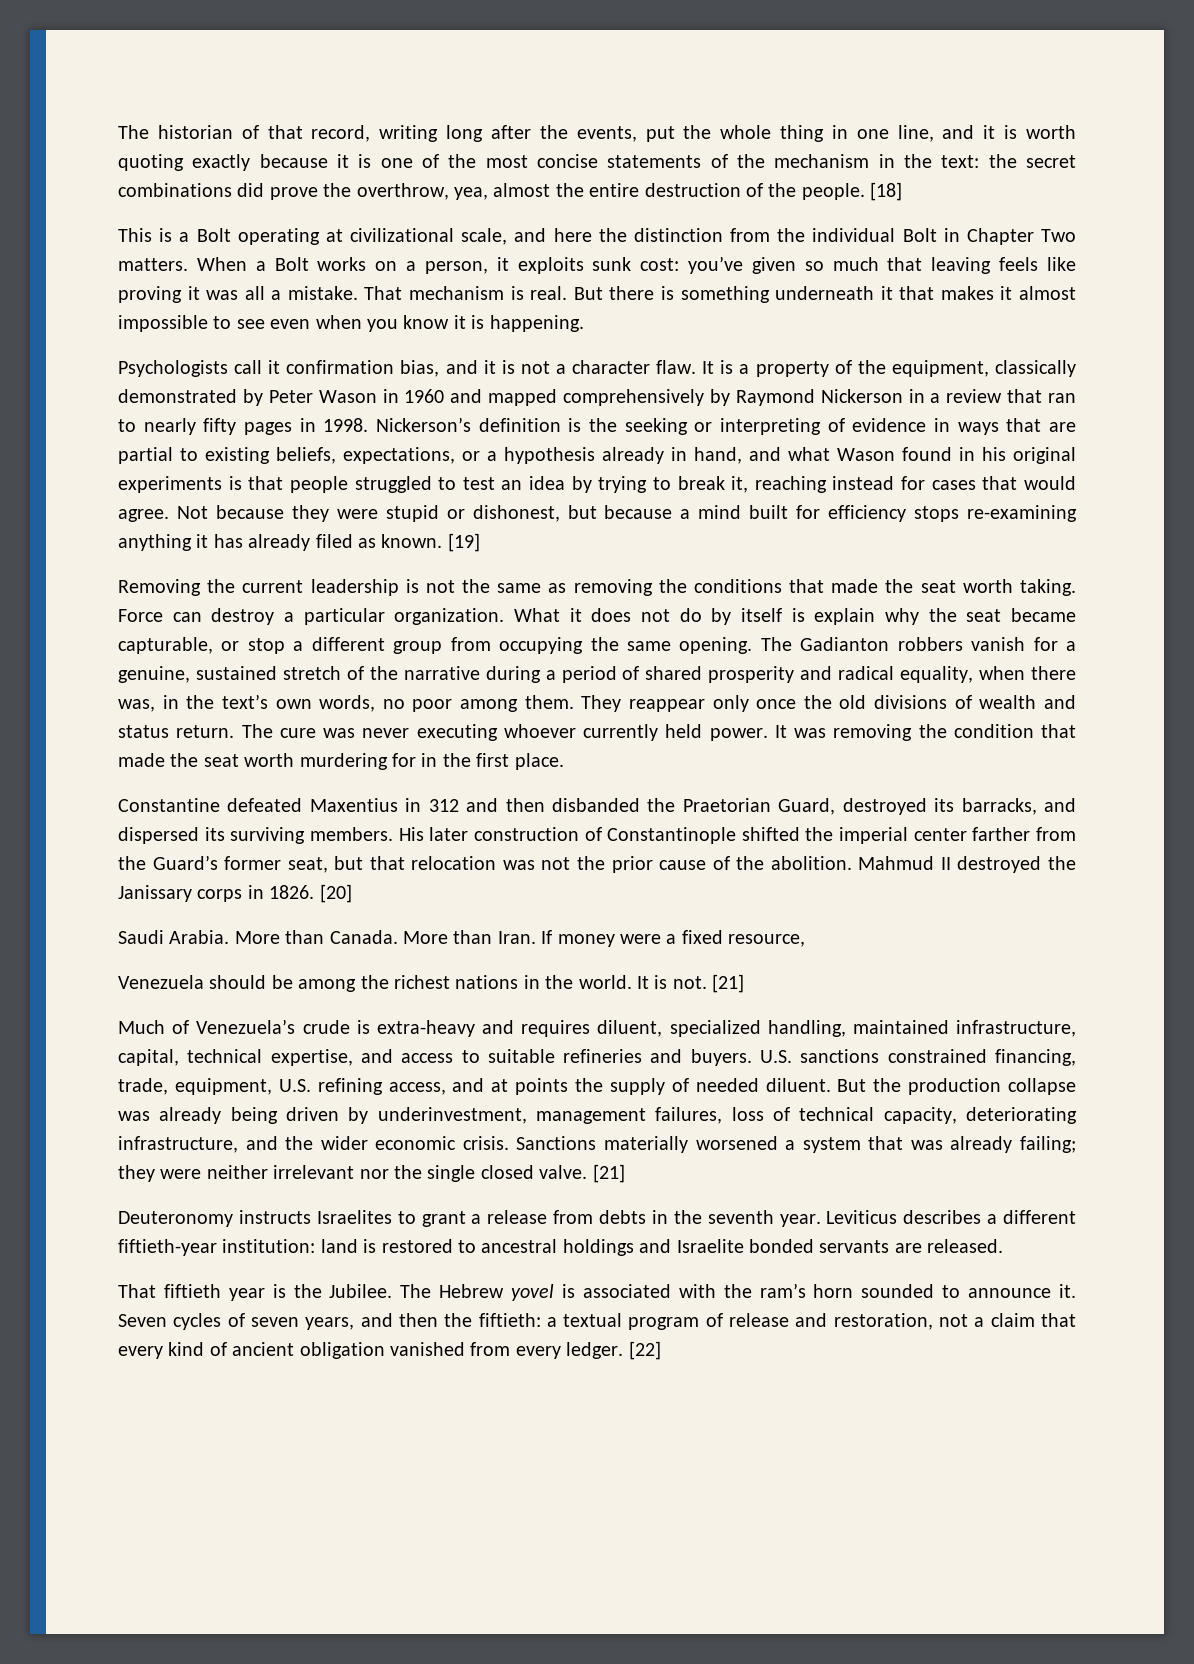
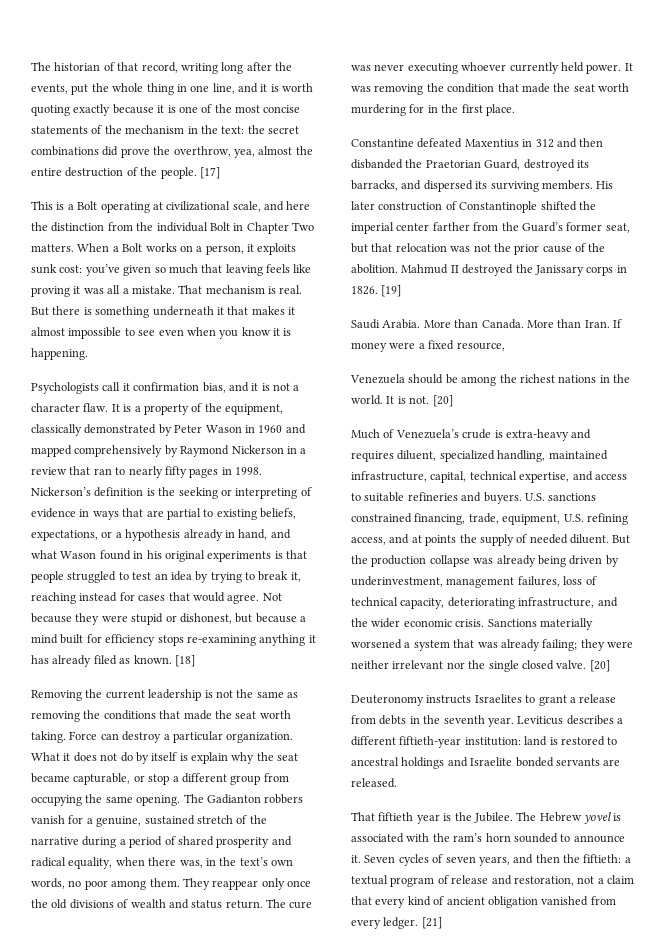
- [18]
+ [17]
- [19]
+ [18]
- [20]
+ [19]
- It is not. [21]
+ It is not. [20]
- Sanctions materially worsened a system that was already failing; they were neither irrelevant nor the single closed valve. [21]
+ Sanctions materially worsened a system that was already failing; they were neither irrelevant nor the single closed valve. [20]
- [22]
+ [21]

